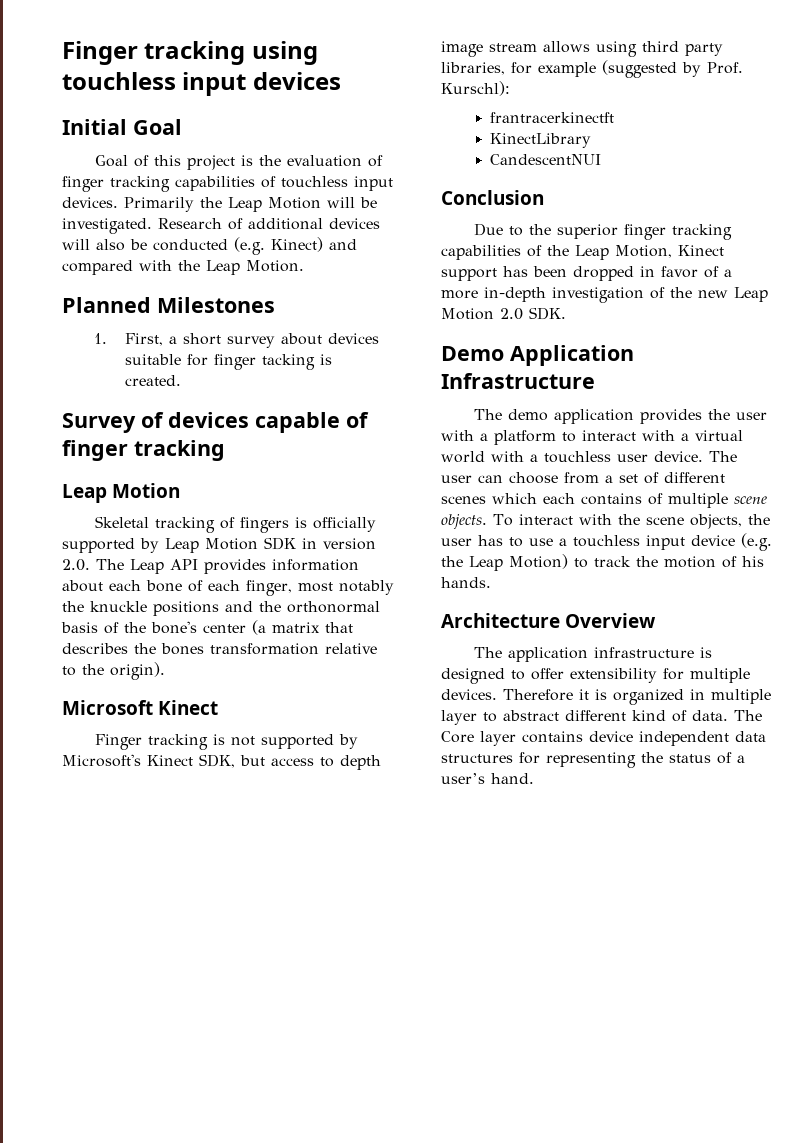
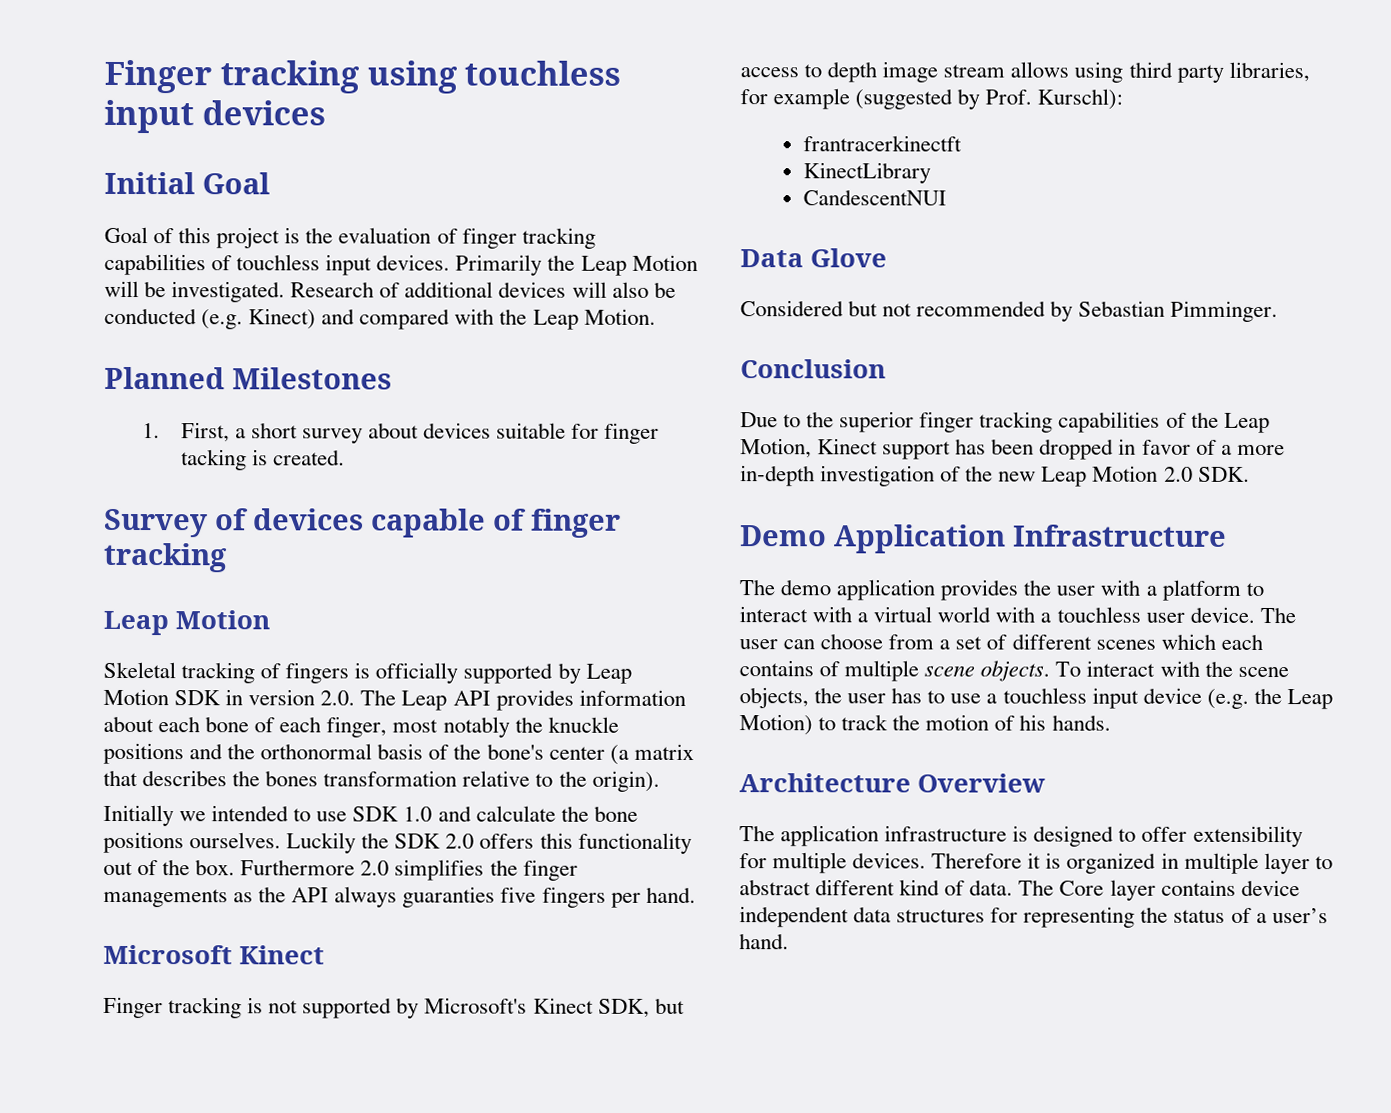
+ Initially we intended to use SDK 1.0 and calculate the bone positions ourselves. Luckily the SDK 2.0 offers this functionality out of the box. Furthermore 2.0 simplifies the finger managements as the API always guaranties five fingers per hand.
+ Data Glove
+ Considered but not recommended by Sebastian Pimminger.

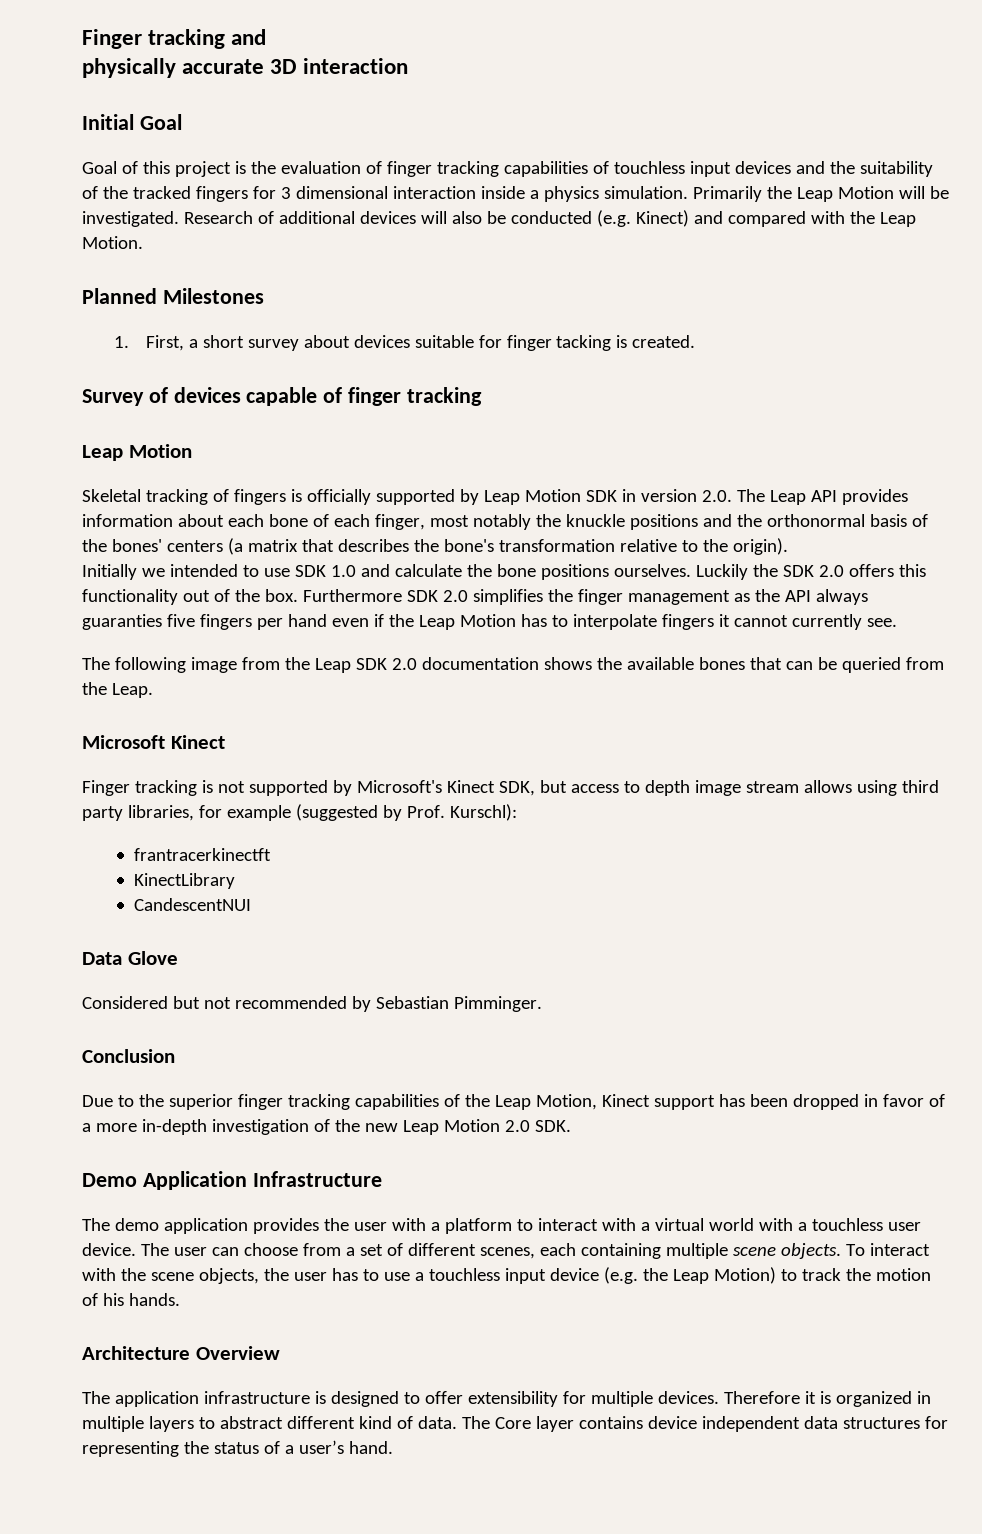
- Finger tracking using touchless input devices
+ Finger tracking and
+ physically accurate 3D interaction
- Goal of this project is the evaluation of finger tracking capabilities of touchless input devices.
+ Goal of this project is the evaluation of finger tracking capabilities of touchless input devices and the suitability of the tracked fingers for 3 dimensional interaction inside a physics simulation.
- Skeletal tracking of fingers is officially supported by Leap Motion SDK in version 2.0. The Leap API provides information about each bone of each finger, most notably the knuckle positions and the orthonormal basis of the bone's center (a matrix that describes the bones transformation relative to the origin).
+ Skeletal tracking of fingers is officially supported by Leap Motion SDK in version 2.0. The Leap API provides information about each bone of each finger, most notably the knuckle positions and the orthonormal basis of the bones' centers (a matrix that describes the bone's transformation relative to the origin).
- Furthermore 2.0 simplifies the finger managements as the API always guaranties five fingers per hand.
+ Furthermore SDK 2.0 simplifies the finger management as the API always guaranties five fingers per hand even if the Leap Motion has to interpolate fingers it cannot currently see.
+ The following image from the Leap SDK 2.0 documentation shows the available bones that can be queried from the Leap.
- The user can choose from a set of different scenes which each contains of multiple scene objects.
+ The user can choose from a set of different scenes, each containing multiple scene objects.
- Therefore it is organized in multiple layer to abstract different kind of data.
+ Therefore it is organized in multiple layers to abstract different kind of data.

